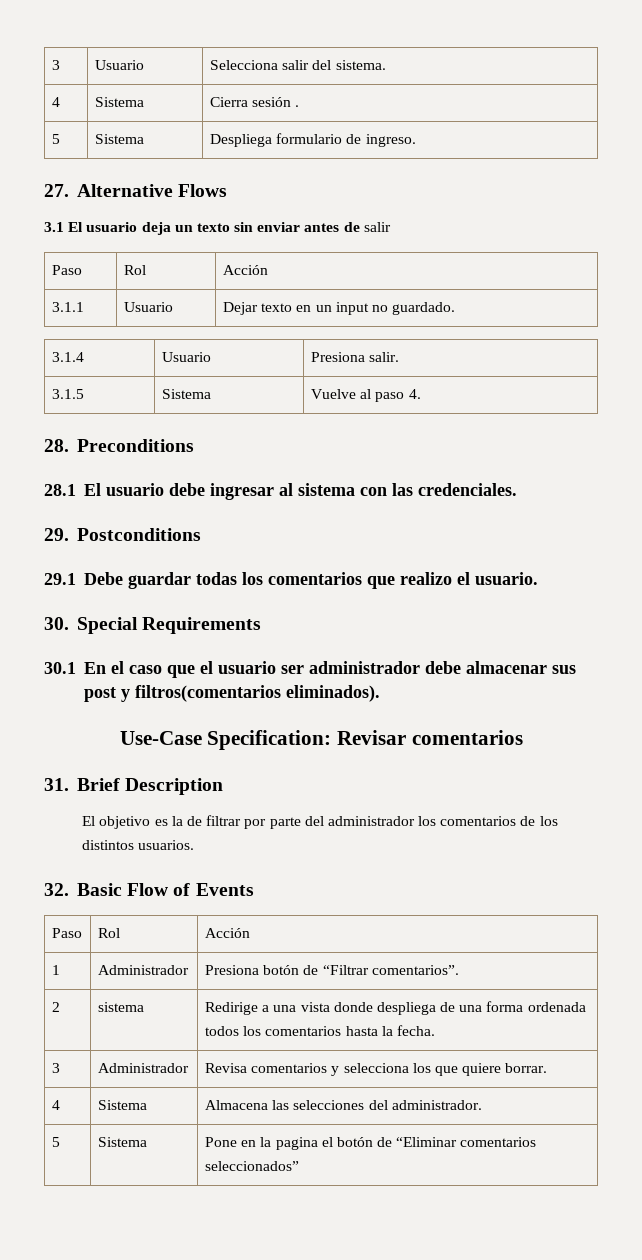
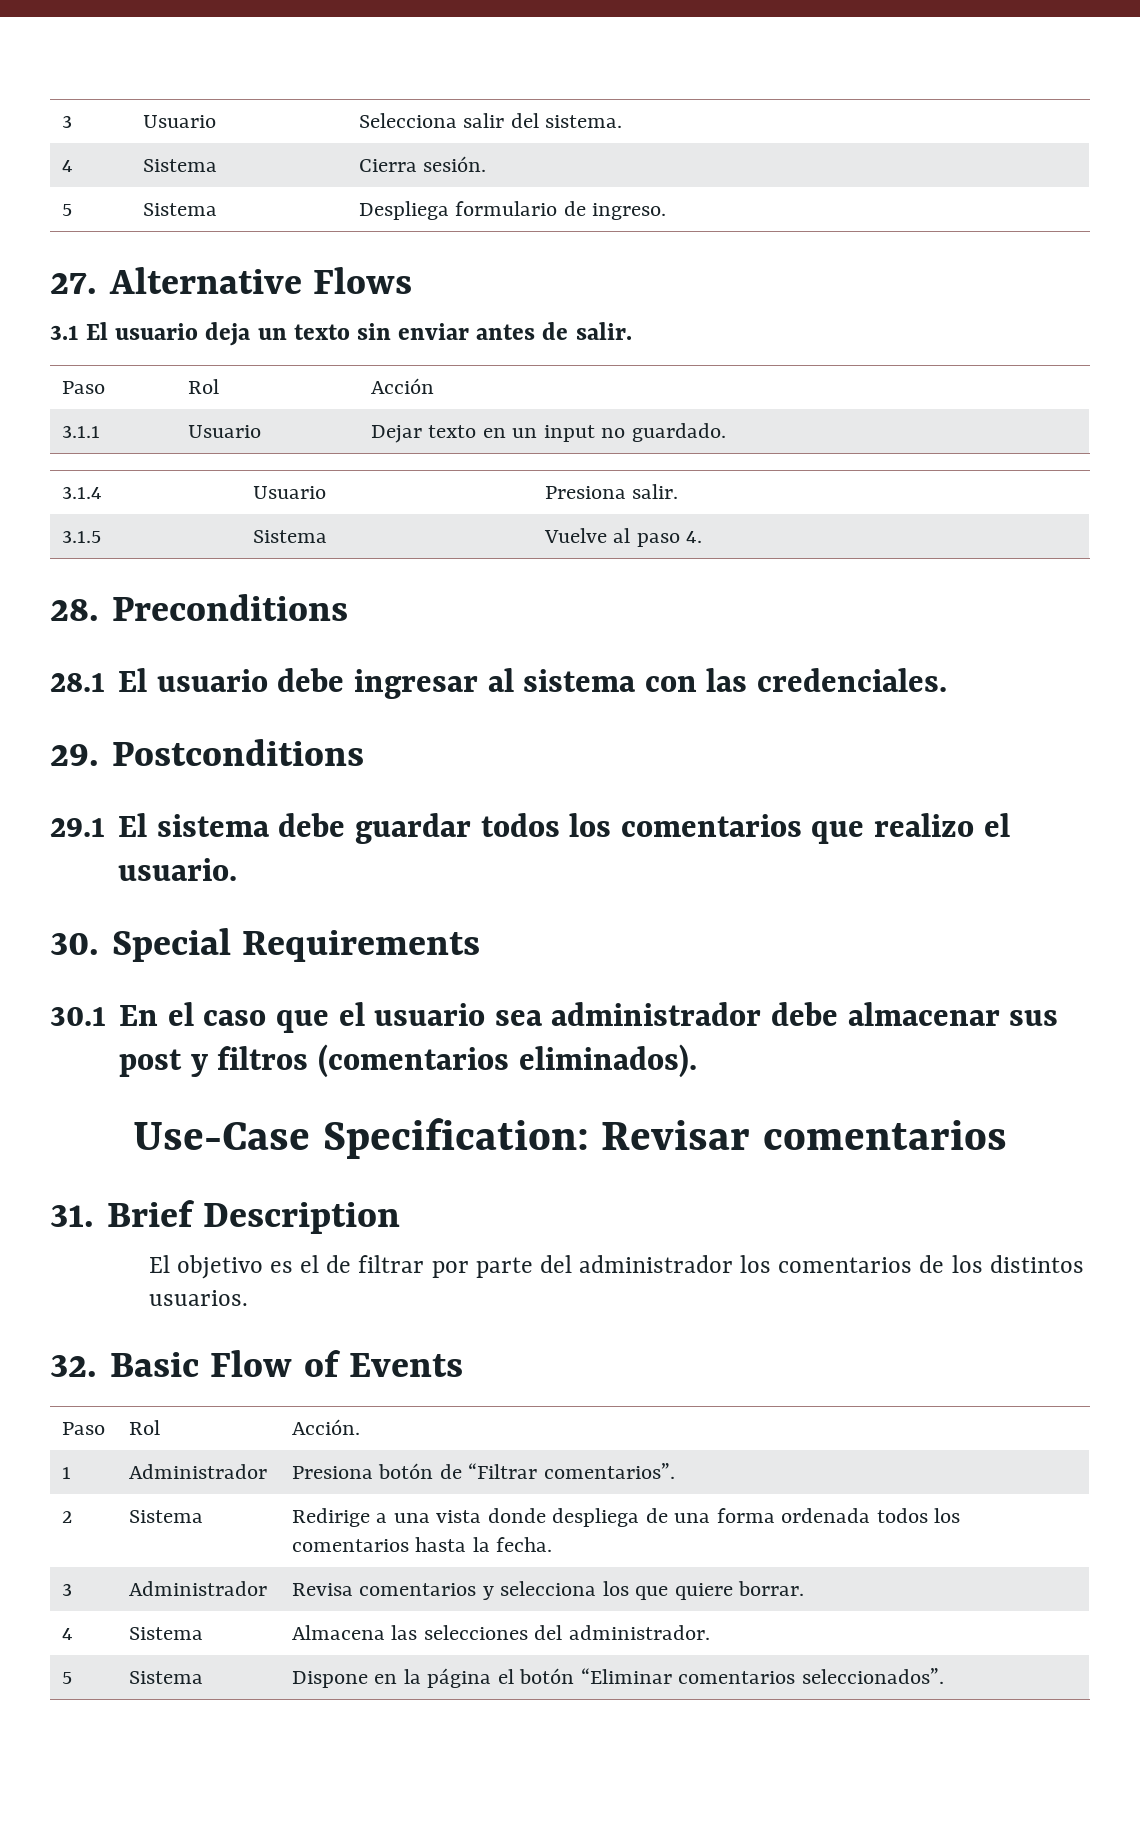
- 4 | Sistema | Cierra sesión .
+ 4 | Sistema | Cierra sesión.
- 3.1 El usuario deja un texto sin enviar antes de salir
+ 3.1 El usuario deja un texto sin enviar antes de salir.
- 29.1 Debe guardar todas los comentarios que realizo el usuario.
+ 29.1 El sistema debe guardar todos los comentarios que realizo el usuario.
- 30.1 En el caso que el usuario ser administrador debe almacenar sus post y filtros(comentarios eliminados).
+ 30.1 En el caso que el usuario sea administrador debe almacenar sus post y filtros (comentarios eliminados).
- El objetivo es la de filtrar por parte del administrador los comentarios de los distintos usuarios.
+ El objetivo es el de filtrar por parte del administrador los comentarios de los distintos usuarios.
  32. Basic Flow of Events
- Paso | Rol | Acción
+ Paso | Rol | Acción.
- 2 | sistema | Redirige a una vista donde despliega de una forma ordenada todos los comentarios hasta la fecha.
+ 2 | Sistema | Redirige a una vista donde despliega de una forma ordenada todos los comentarios hasta la fecha.
- 5 | Sistema | Pone en la pagina el botón de “Eliminar comentarios seleccionados”
+ 5 | Sistema | Dispone en la página el botón “Eliminar comentarios seleccionados”.

